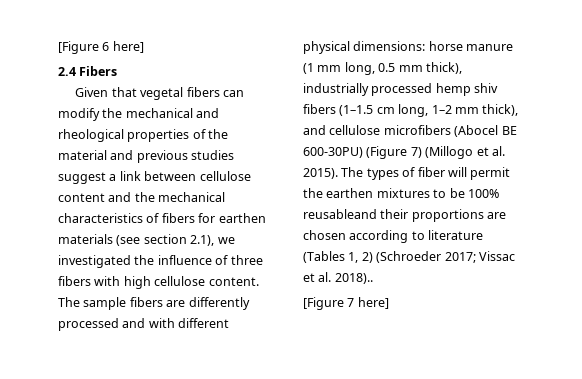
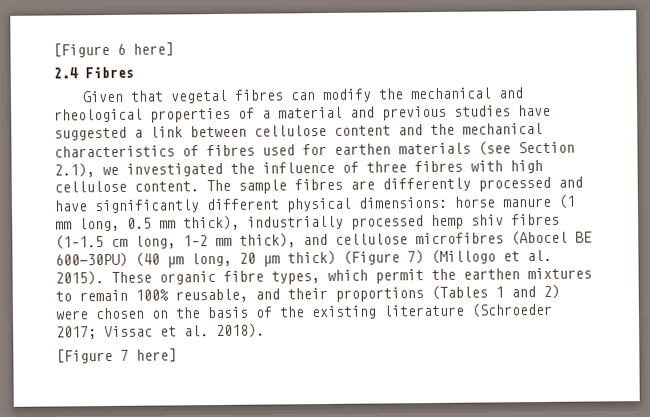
- 2.4 Fibers
+ 2.4 Fibres
- Given that vegetal fibers can modify the mechanical and rheological properties of the material and previous studies suggest a link between cellulose content and the mechanical characteristics of fibers for earthen materials (see section 2.1), we investigated the influence of three fibers with high cellulose content.
+ Given that vegetal fibres can modify the mechanical and rheological properties of a material and previous studies have suggested a link between cellulose content and the mechanical characteristics of fibres used for earthen materials (see Section 2.1), we investigated the influence of three fibres with high cellulose content.
- The sample fibers are differently processed and with different physical dimensions: horse manure (1 mm long, 0.5 mm thick), industrially processed hemp shiv fibers (1–1.5 cm long, 1–2 mm thick), and cellulose microfibers (Abocel BE 600-30PU) (Figure 7) (Millogo et al. 2015).
+ The sample fibres are differently processed and have significantly different physical dimensions: horse manure (1 mm long, 0.5 mm thick), industrially processed hemp shiv fibres (1–1.5 cm long, 1–2 mm thick), and cellulose microfibres (Abocel BE 600-30PU) (40 µm long, 20 µm thick) (Figure 7) (Millogo et al. 2015).
- The types of fiber will permit the earthen mixtures to be 100% reusableand their proportions are chosen according to literature (Tables 1, 2) (Schroeder 2017; Vissac et al. 2018)..
+ These organic fibre types, which permit the earthen mixtures to remain 100% reusable, and their proportions (Tables 1 and 2) were chosen on the basis of the existing literature (Schroeder 2017; Vissac et al. 2018).

